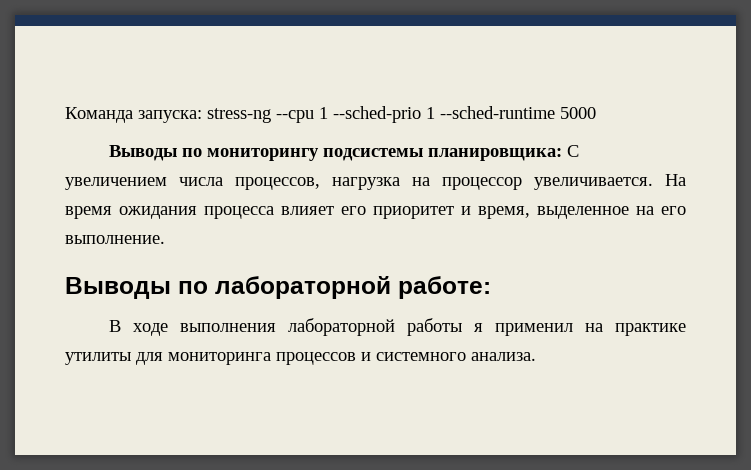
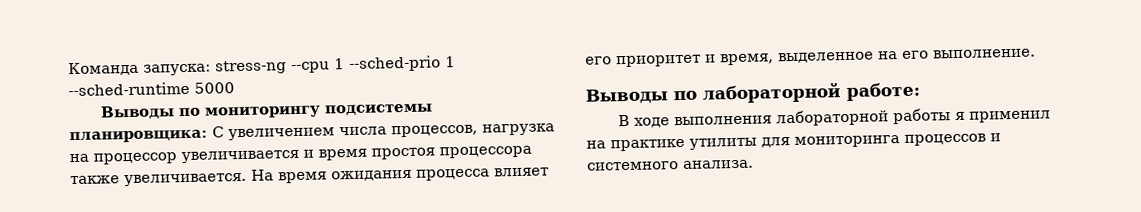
- Выводы по мониторингу подсистемы планировщика: С увеличением числа процессов, нагрузка на процессор увеличивается.
+ Выводы по мониторингу подсистемы планировщика: С увеличением числа процессов, нагрузка на процессор увеличивается и время простоя процессора также увеличивается.

